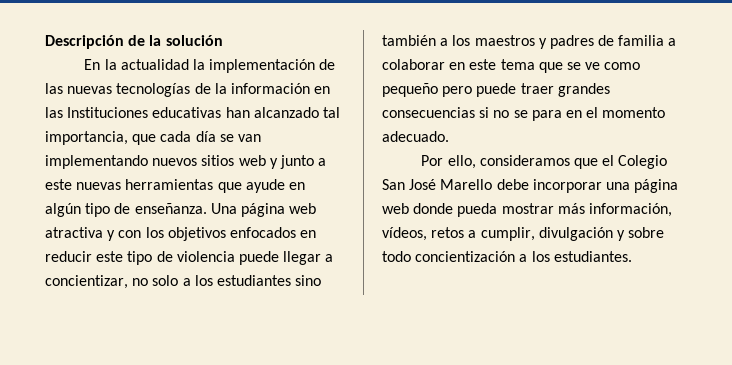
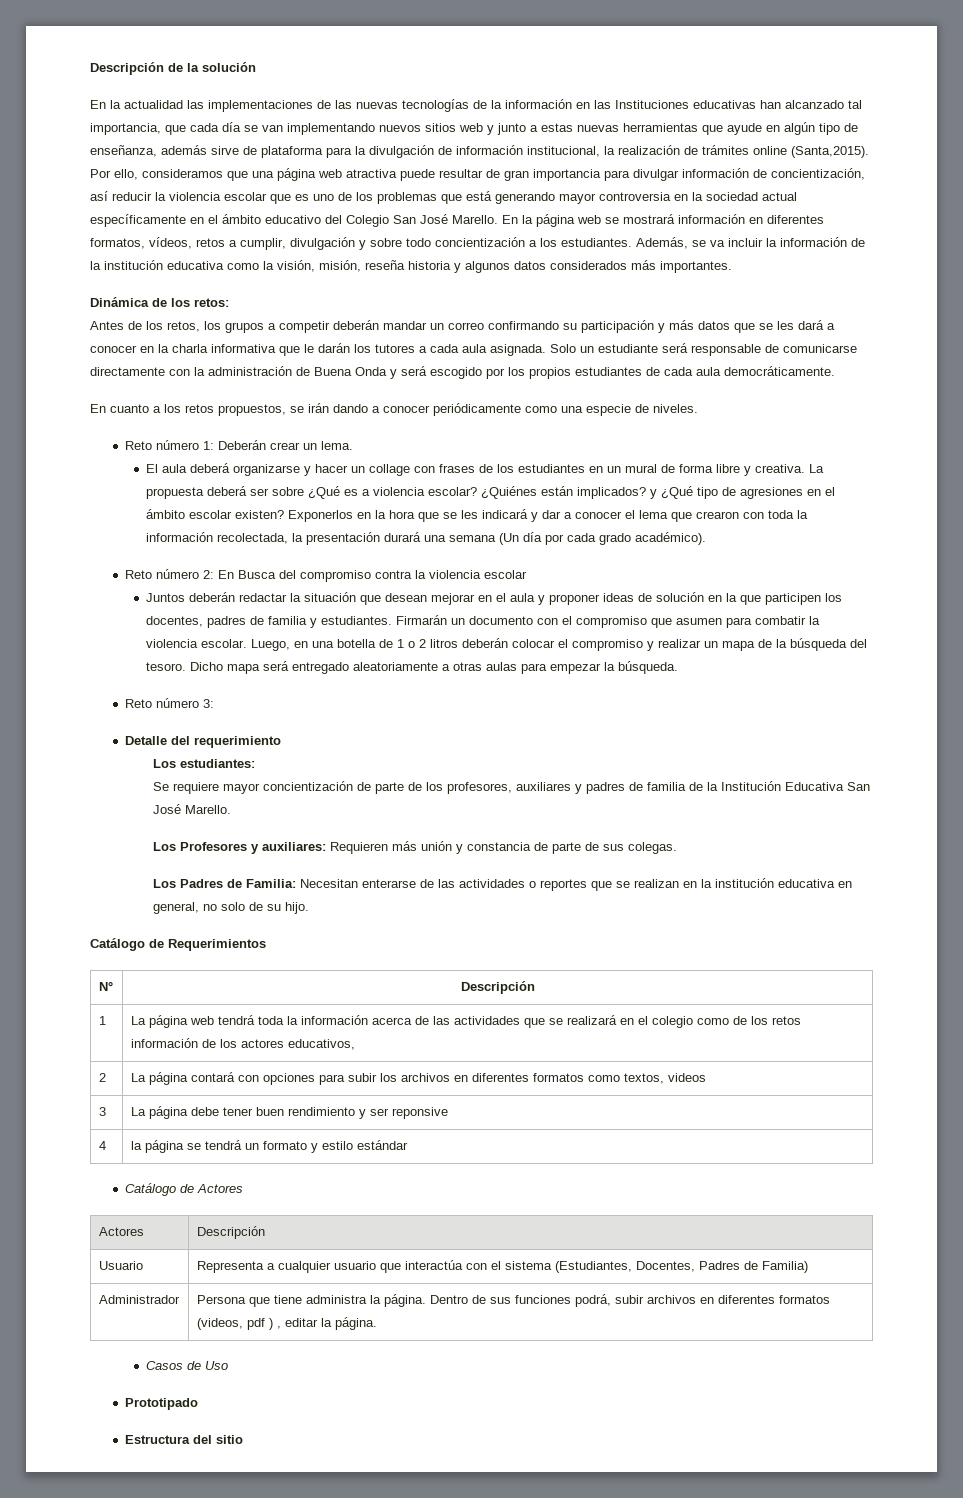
- En la actualidad la implementación de las nuevas tecnologías de la información en las Instituciones educativas han alcanzado tal importancia, que cada día se van implementando nuevos sitios web y junto a este nuevas herramientas que ayude en algún tipo de enseñanza. Una página web atractiva y con los objetivos enfocados en reducir este tipo de violencia puede llegar a concientizar, no solo a los estudiantes sino también a los maestros y padres de familia a colaborar en este tema que se ve como pequeño pero puede traer grandes consecuencias si no se para en el momento adecuado.
- Por ello, consideramos que el Colegio San José Marello debe incorporar una página web donde pueda mostrar más información, vídeos, retos a cumplir, divulgación y sobre todo concientización a los estudiantes.
+ En la actualidad las implementaciones de las nuevas tecnologías de la información en las Instituciones educativas han alcanzado tal importancia, que cada día se van implementando nuevos sitios web y junto a estas nuevas herramientas que ayude en algún tipo de enseñanza, además sirve de plataforma para la divulgación de información institucional, la realización de trámites online (Santa,2015). Por ello, consideramos que una página web atractiva puede resultar de gran importancia para divulgar información de concientización, así reducir la violencia escolar que es uno de los problemas que está generando mayor controversia en la sociedad actual específicamente en el ámbito educativo del Colegio San José Marello. En la página web se mostrará información en diferentes formatos, vídeos, retos a cumplir, divulgación y sobre todo concientización a los estudiantes.
+ Además, se va incluir la información de la institución educativa como la visión, misión, reseña historia y algunos datos considerados más importantes.
+ Dinámica de los retos:
+ Antes de los retos, los grupos a competir deberán mandar un correo confirmando su participación y más datos que se les dará a conocer en la charla informativa que le darán los tutores a cada aula asignada. Solo un estudiante será responsable de comunicarse directamente con la administración de Buena Onda y será escogido por los propios estudiantes de cada aula democráticamente.
+ En cuanto a los retos propuestos, se irán dando a conocer periódicamente como una especie de niveles.
+ Reto número 1: Deberán crear un lema.
+ El aula deberá organizarse y hacer un collage con frases de los estudiantes en un mural de forma libre y creativa. La propuesta deberá ser sobre ¿Qué es a violencia escolar? ¿Quiénes están implicados? y ¿Qué tipo de agresiones en el ámbito escolar existen? Exponerlos en la hora que se les indicará y dar a conocer el lema que crearon con toda la información recolectada, la presentación durará una semana (Un día por cada grado académico).
+ Reto número 2: En Busca del compromiso contra la violencia escolar
+ Juntos deberán redactar la situación que desean mejorar en el aula y proponer ideas de solución en la que participen los docentes, padres de familia y estudiantes. Firmarán un documento con el compromiso que asumen para combatir la violencia escolar. Luego, en una botella de 1 o 2 litros deberán colocar el compromiso y realizar un mapa de la búsqueda del tesoro. Dicho mapa será entregado aleatoriamente a otras aulas para empezar la búsqueda.
+ Reto número 3:
+ Detalle del requerimiento
+ Los estudiantes:
+ Se requiere mayor concientización de parte de los profesores, auxiliares y padres de familia de la Institución Educativa San José Marello.
+ Los Profesores y auxiliares: Requieren más unión y constancia de parte de sus colegas.
+ Los Padres de Familia: Necesitan enterarse de las actividades o reportes que se realizan en la institución educativa en general, no solo de su hijo.
+ Catálogo de Requerimientos
+ N° | Descripción
+ 1 | La página web tendrá toda la información acerca de las actividades que se realizará en el colegio como de los retos información de los actores educativos,
+ 2 | La página contará con opciones para subir los archivos en diferentes formatos como textos, videos
+ 3 | La página debe tener buen rendimiento y ser reponsive
+ 4 | la página se tendrá un formato y estilo estándar
+ Catálogo de Actores
+ Actores | Descripción
+ Usuario | Representa a cualquier usuario que interactúa con el sistema (Estudiantes, Docentes, Padres de Familia)
+ Administrador | Persona que tiene administra la página. Dentro de sus funciones podrá, subir archivos en diferentes formatos (videos, pdf ) , editar la página.
+ Casos de Uso
+ Prototipado
+ Estructura del sitio

